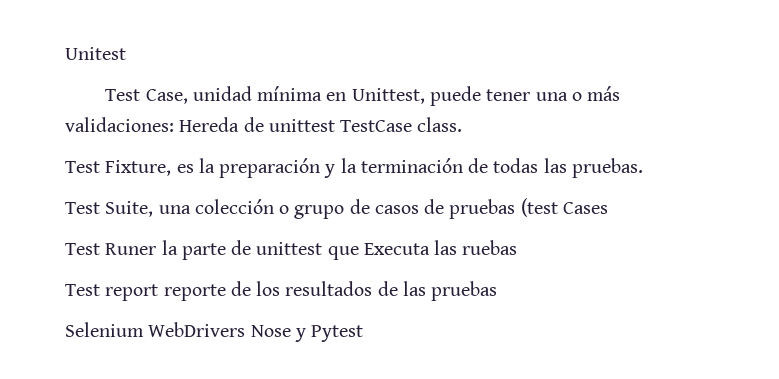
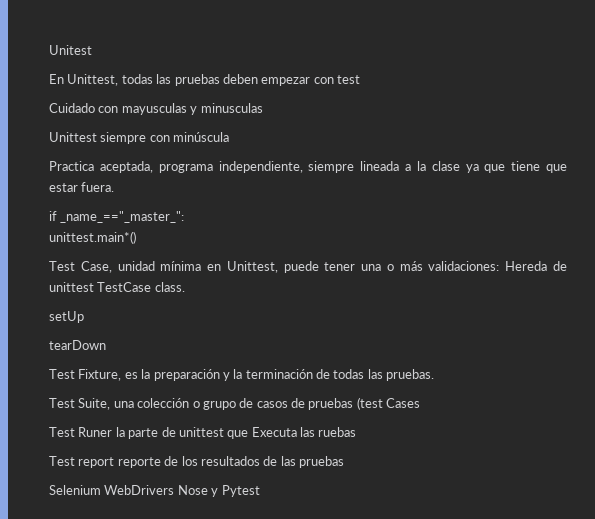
+ En Unittest, todas las pruebas deben empezar con test
+ Cuidado con mayusculas y minusculas
+ Unittest siempre con minúscula
+ Practica aceptada, programa independiente, siempre lineada a la clase ya que tiene que estar fuera.
+ if _name_=="_master_":
+ unittest.main*()
+ setUp
+ tearDown

